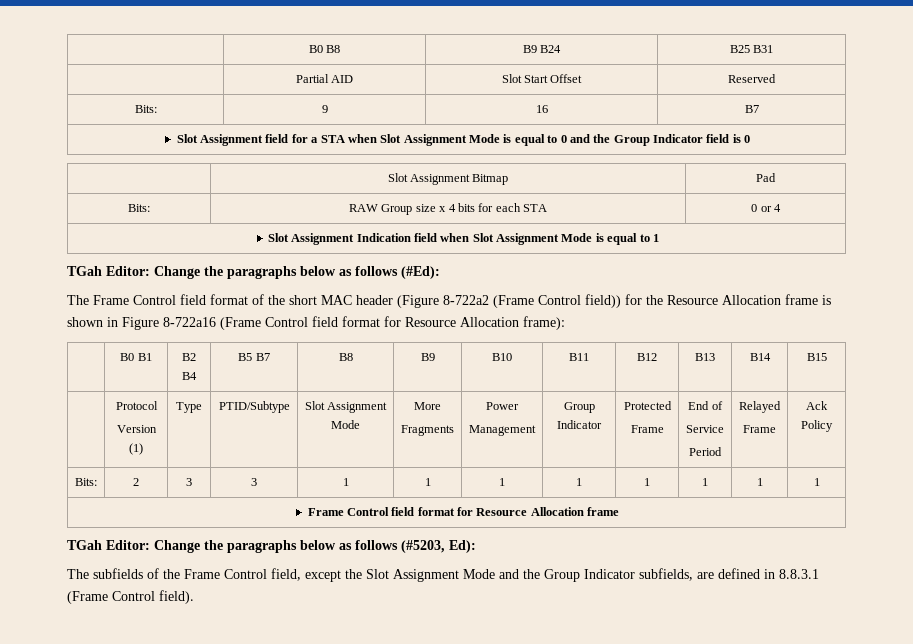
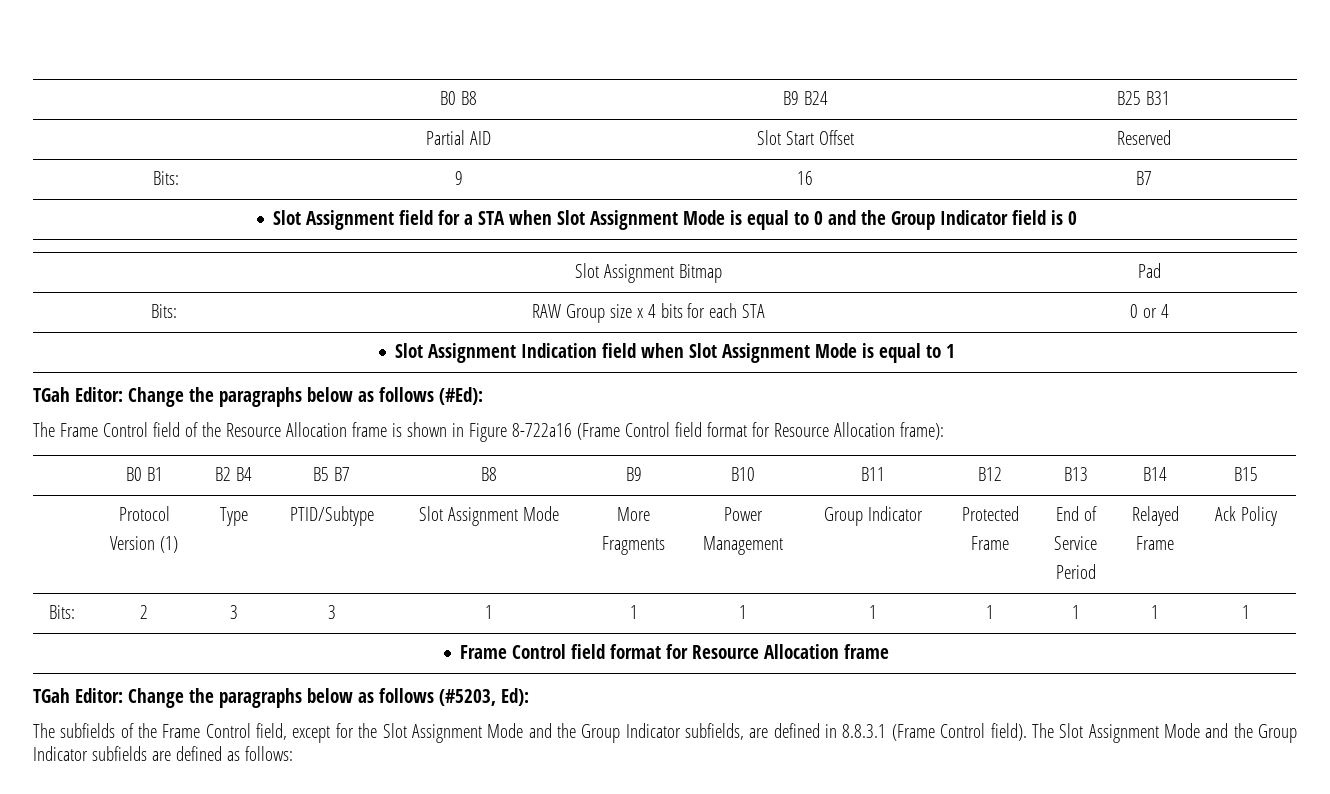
- The Frame Control field format of the short MAC header (Figure 8-722a2 (Frame Control field)) for the Resource Allocation frame is shown in Figure 8-722a16 (Frame Control field format for Resource Allocation frame):
+ The Frame Control field of the Resource Allocation frame is shown in Figure 8-722a16 (Frame Control field format for Resource Allocation frame):
- The subfields of the Frame Control field, except the Slot Assignment Mode and the Group Indicator subfields, are defined in 8.8.3.1 (Frame Control field).
+ The subfields of the Frame Control field, except for the Slot Assignment Mode and the Group Indicator subfields, are defined in 8.8.3.1 (Frame Control field).
+ The Slot Assignment Mode and the Group Indicator subfields are defined as follows:

